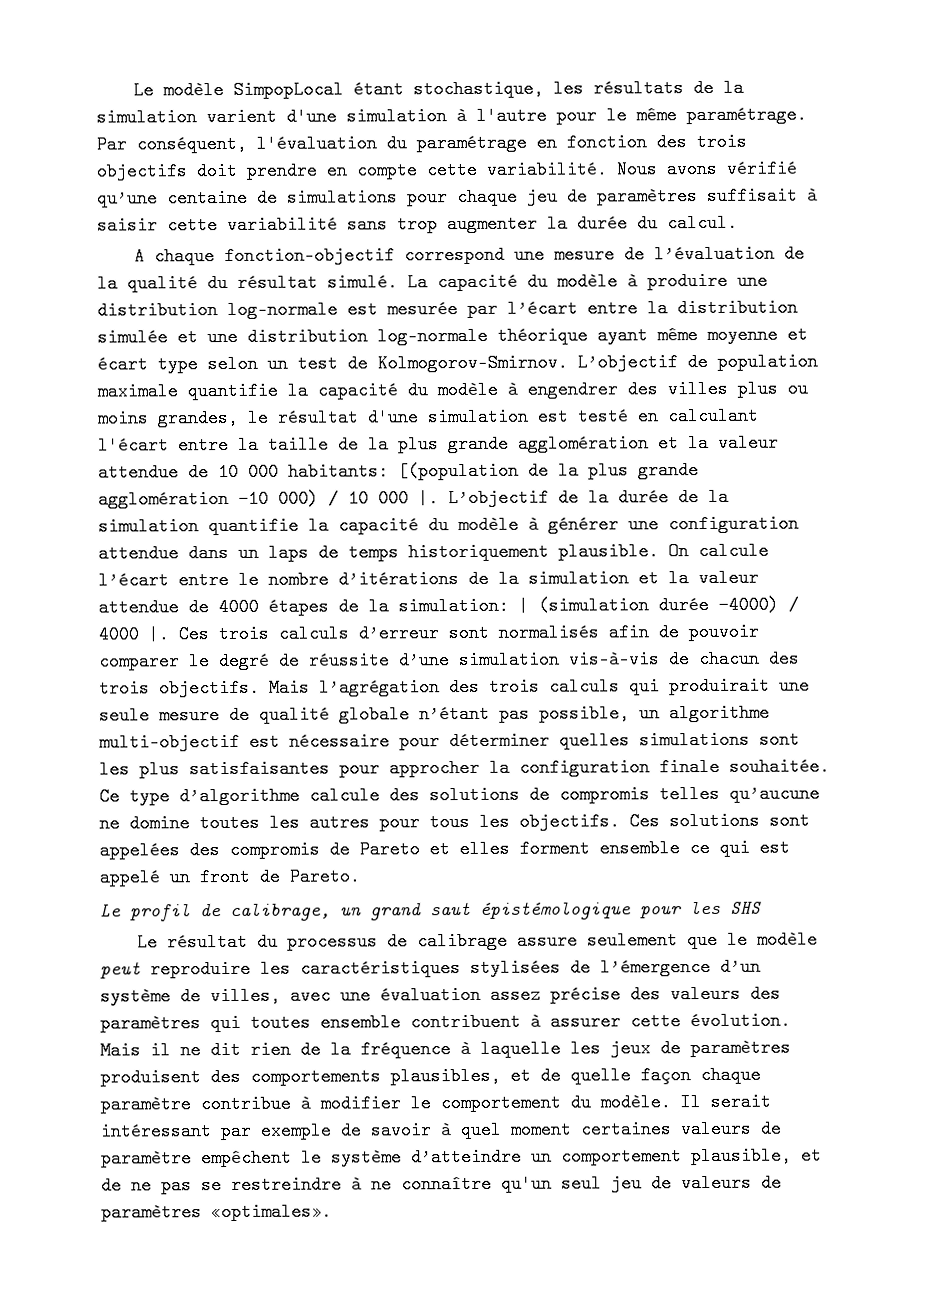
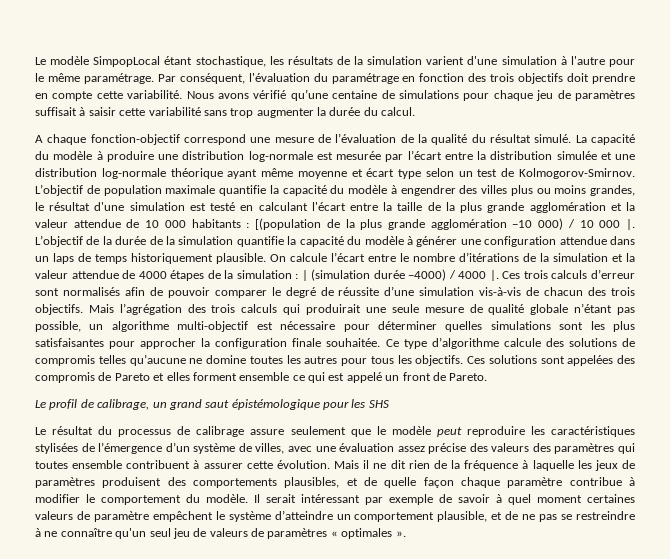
- L’objectif de population maximale quantifie la capacité du modèle à engendrer des villes plus ou moins grandes, le résultat d'une simulation est testé en calculant l'écart entre la taille de la plus grande agglomération et la valeur attendue de 10 000 habitants: [(population de la plus grande agglomération −10 000) / 10 000 |.
+ L’objectif de population maximale quantifie la capacité du modèle à engendrer des villes plus ou moins grandes, le résultat d'une simulation est testé en calculant l'écart entre la taille de la plus grande agglomération et la valeur attendue de 10 000 habitants : [(population de la plus grande agglomération −10 000) / 10 000 |.
- On calcule l’écart entre le nombre d’itérations de la simulation et la valeur attendue de 4000 étapes de la simulation: | (simulation durée −4000) / 4000 |.
+ On calcule l’écart entre le nombre d’itérations de la simulation et la valeur attendue de 4000 étapes de la simulation : | (simulation durée −4000) / 4000 |.
- Il serait intéressant par exemple de savoir à quel moment certaines valeurs de paramètre empêchent le système d’atteindre un comportement plausible, et de ne pas se restreindre à ne connaître qu'un seul jeu de valeurs de paramètres «optimales».
+ Il serait intéressant par exemple de savoir à quel moment certaines valeurs de paramètre empêchent le système d’atteindre un comportement plausible, et de ne pas se restreindre à ne connaître qu'un seul jeu de valeurs de paramètres « optimales ».

